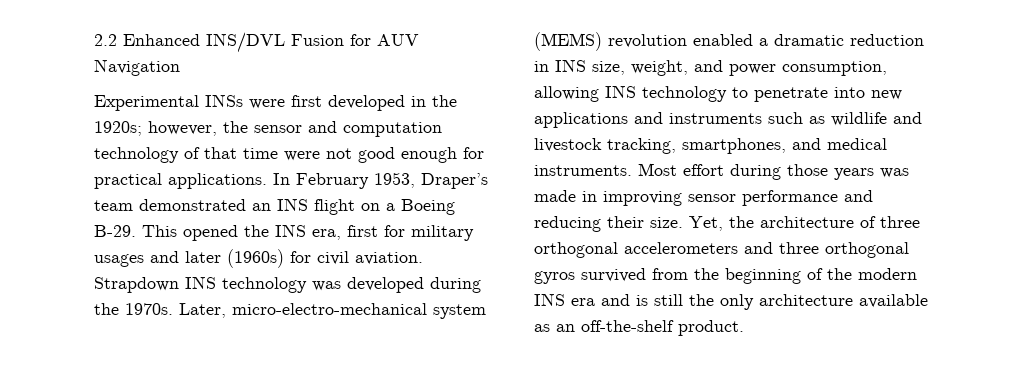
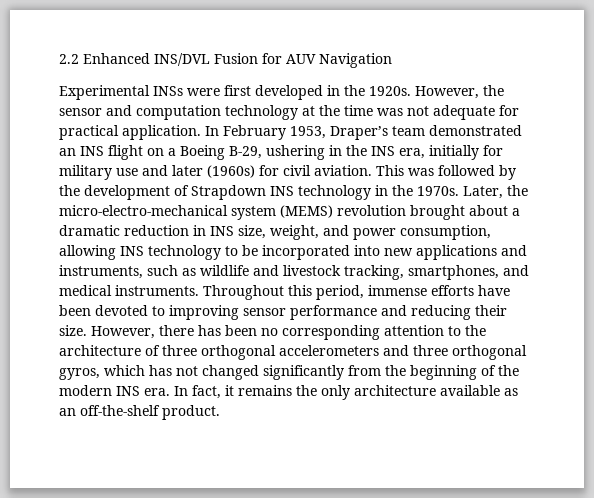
- Experimental INSs were first developed in the 1920s; however, the sensor and computation technology of that time were not good enough for practical applications.
+ Experimental INSs were first developed in the 1920s. However, the sensor and computation technology at the time was not adequate for practical application.
- In February 1953, Draper’s team demonstrated an INS flight on a Boeing B-29. This opened the INS era, first for military usages and later (1960s) for civil aviation.
+ In February 1953, Draper’s team demonstrated an INS flight on a Boeing B-29, ushering in the INS era, initially for military use and later (1960s) for civil aviation.
- Strapdown INS technology was developed during the 1970s.
+ This was followed by the development of Strapdown INS technology in the 1970s.
- Later, micro-electro-mechanical system (MEMS) revolution enabled a dramatic reduction in INS size, weight, and power consumption, allowing INS technology to penetrate into new applications and instruments such as wildlife and livestock tracking, smartphones, and medical instruments.
+ Later, the micro-electro-mechanical system (MEMS) revolution brought about a dramatic reduction in INS size, weight, and power consumption, allowing INS technology to be incorporated into new applications and instruments, such as wildlife and livestock tracking, smartphones, and medical instruments.
- Most effort during those years was made in improving sensor performance and reducing their size.
+ Throughout this period, immense efforts have been devoted to improving sensor performance and reducing their size.
- Yet, the architecture of three orthogonal accelerometers and three orthogonal gyros survived from the beginning of the modern INS era and is still the only architecture available as an off-the-shelf product.
+ However, there has been no corresponding attention to the architecture of three orthogonal accelerometers and three orthogonal gyros, which has not changed significantly from the beginning of the modern INS era. In fact, it remains the only architecture available as an off-the-shelf product.

